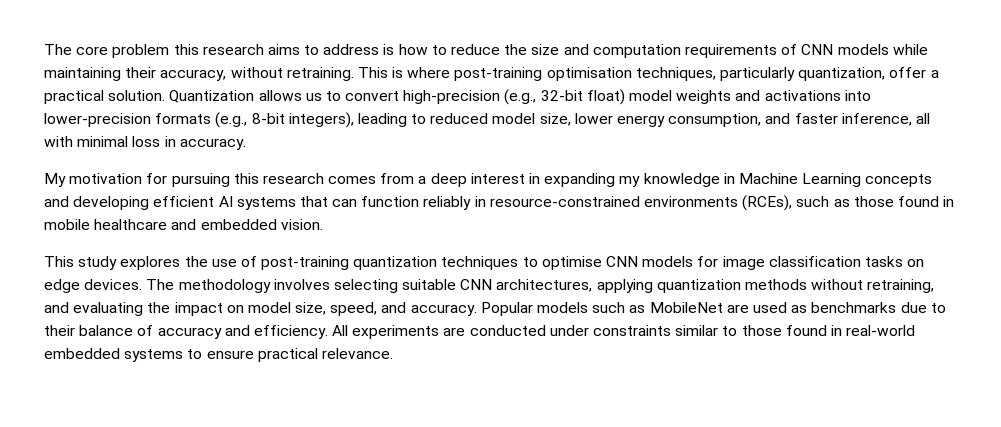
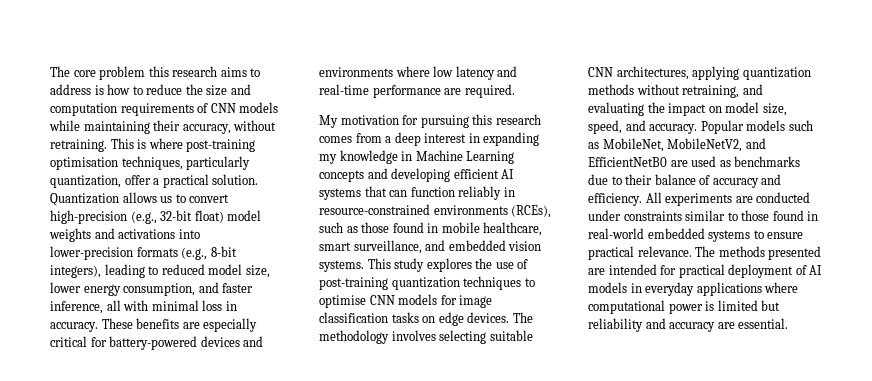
+ These benefits are especially critical for battery-powered devices and environments where low latency and real-time performance are required.
- My motivation for pursuing this research comes from a deep interest in expanding my knowledge in Machine Learning concepts and developing efficient AI systems that can function reliably in resource-constrained environments (RCEs), such as those found in mobile healthcare and embedded vision.
- This study explores the use of post-training quantization techniques to optimise CNN models for image classification tasks on edge devices.
+ My motivation for pursuing this research comes from a deep interest in expanding my knowledge in Machine Learning concepts and developing efficient AI systems that can function reliably in resource-constrained environments (RCEs), such as those found in mobile healthcare, smart surveillance, and embedded vision systems. This study explores the use of post-training quantization techniques to optimise CNN models for image classification tasks on edge devices.
- Popular models such as MobileNet are used as benchmarks due to their balance of accuracy and efficiency.
+ Popular models such as MobileNet, MobileNetV2, and EfficientNetB0 are used as benchmarks due to their balance of accuracy and efficiency.
+ The methods presented are intended for practical deployment of AI models in everyday applications where computational power is limited but reliability and accuracy are essential.

